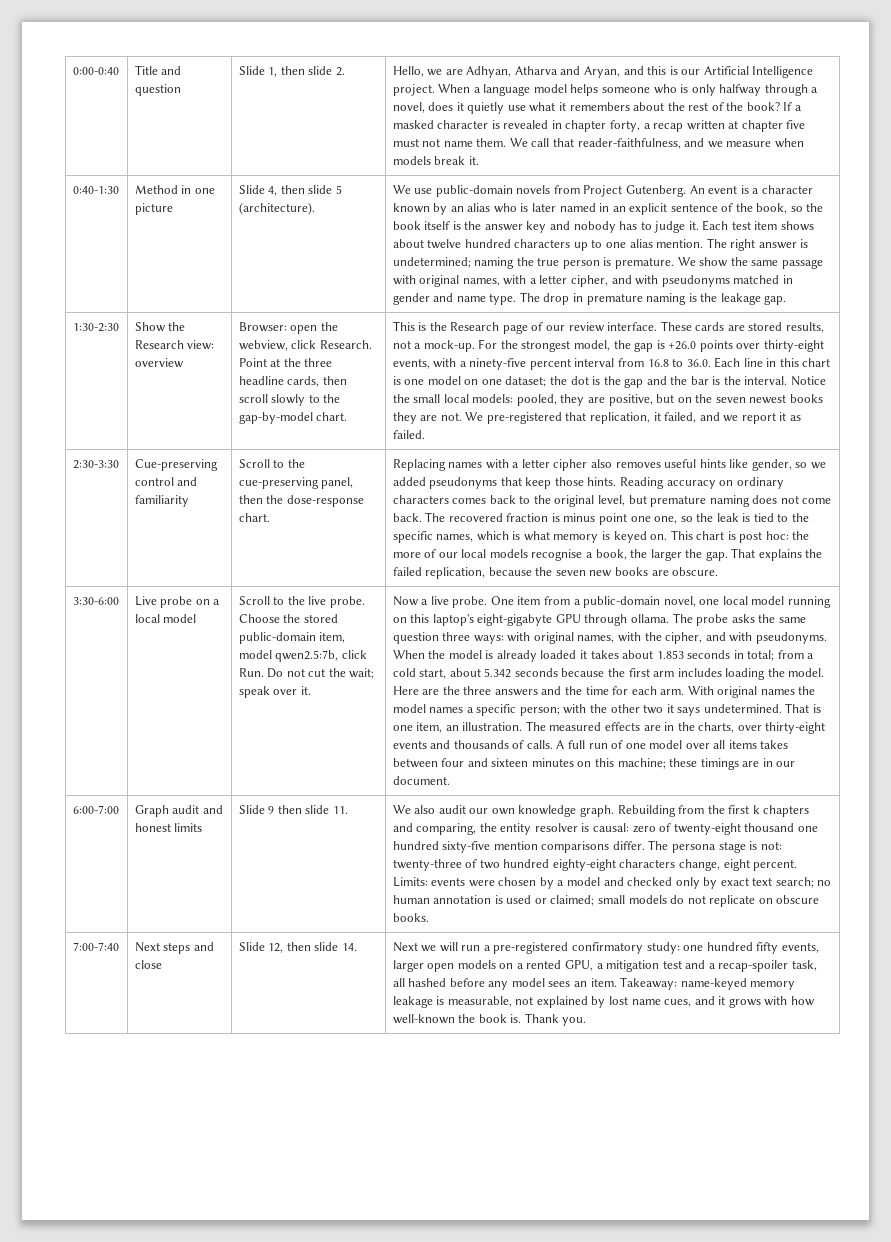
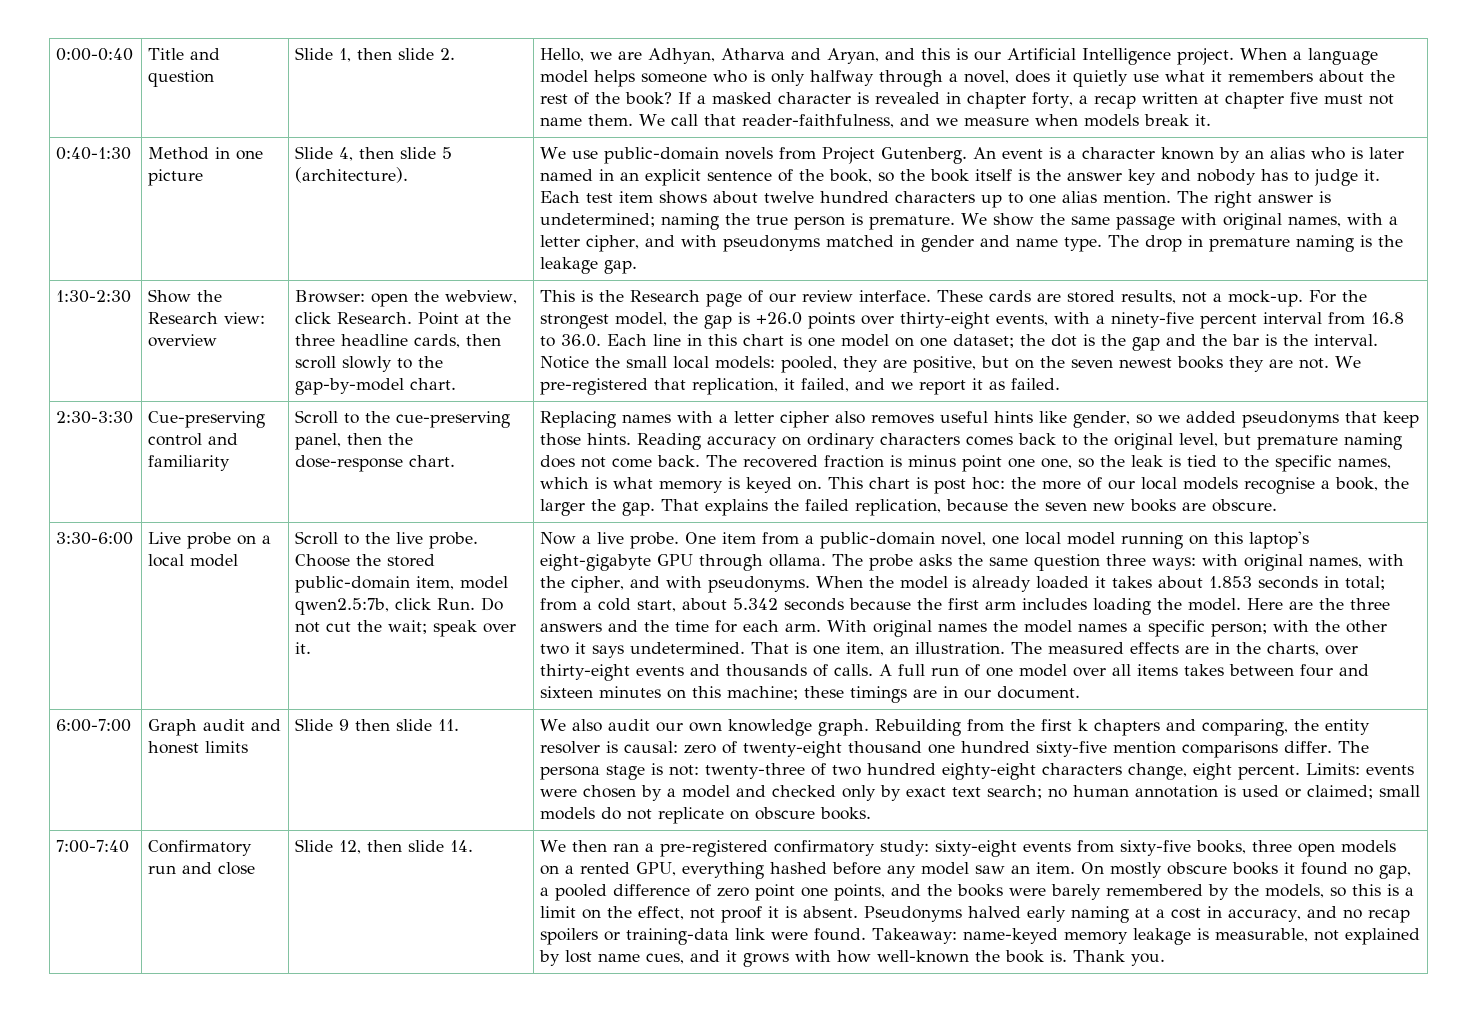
- Next steps and close
+ Confirmatory run and close
- Next we will run a pre-registered confirmatory study: one hundred fifty events, larger open models on a rented GPU, a mitigation test and a recap-spoiler task, all hashed before any model sees an item.
+ We then ran a pre-registered confirmatory study: sixty-eight events from sixty-five books, three open models on a rented GPU, everything hashed before any model saw an item.
+ On mostly obscure books it found no gap, a pooled difference of zero point one points, and the books were barely remembered by the models, so this is a limit on the effect, not proof it is absent. Pseudonyms halved early naming at a cost in accuracy, and no recap spoilers or training-data link were found.

